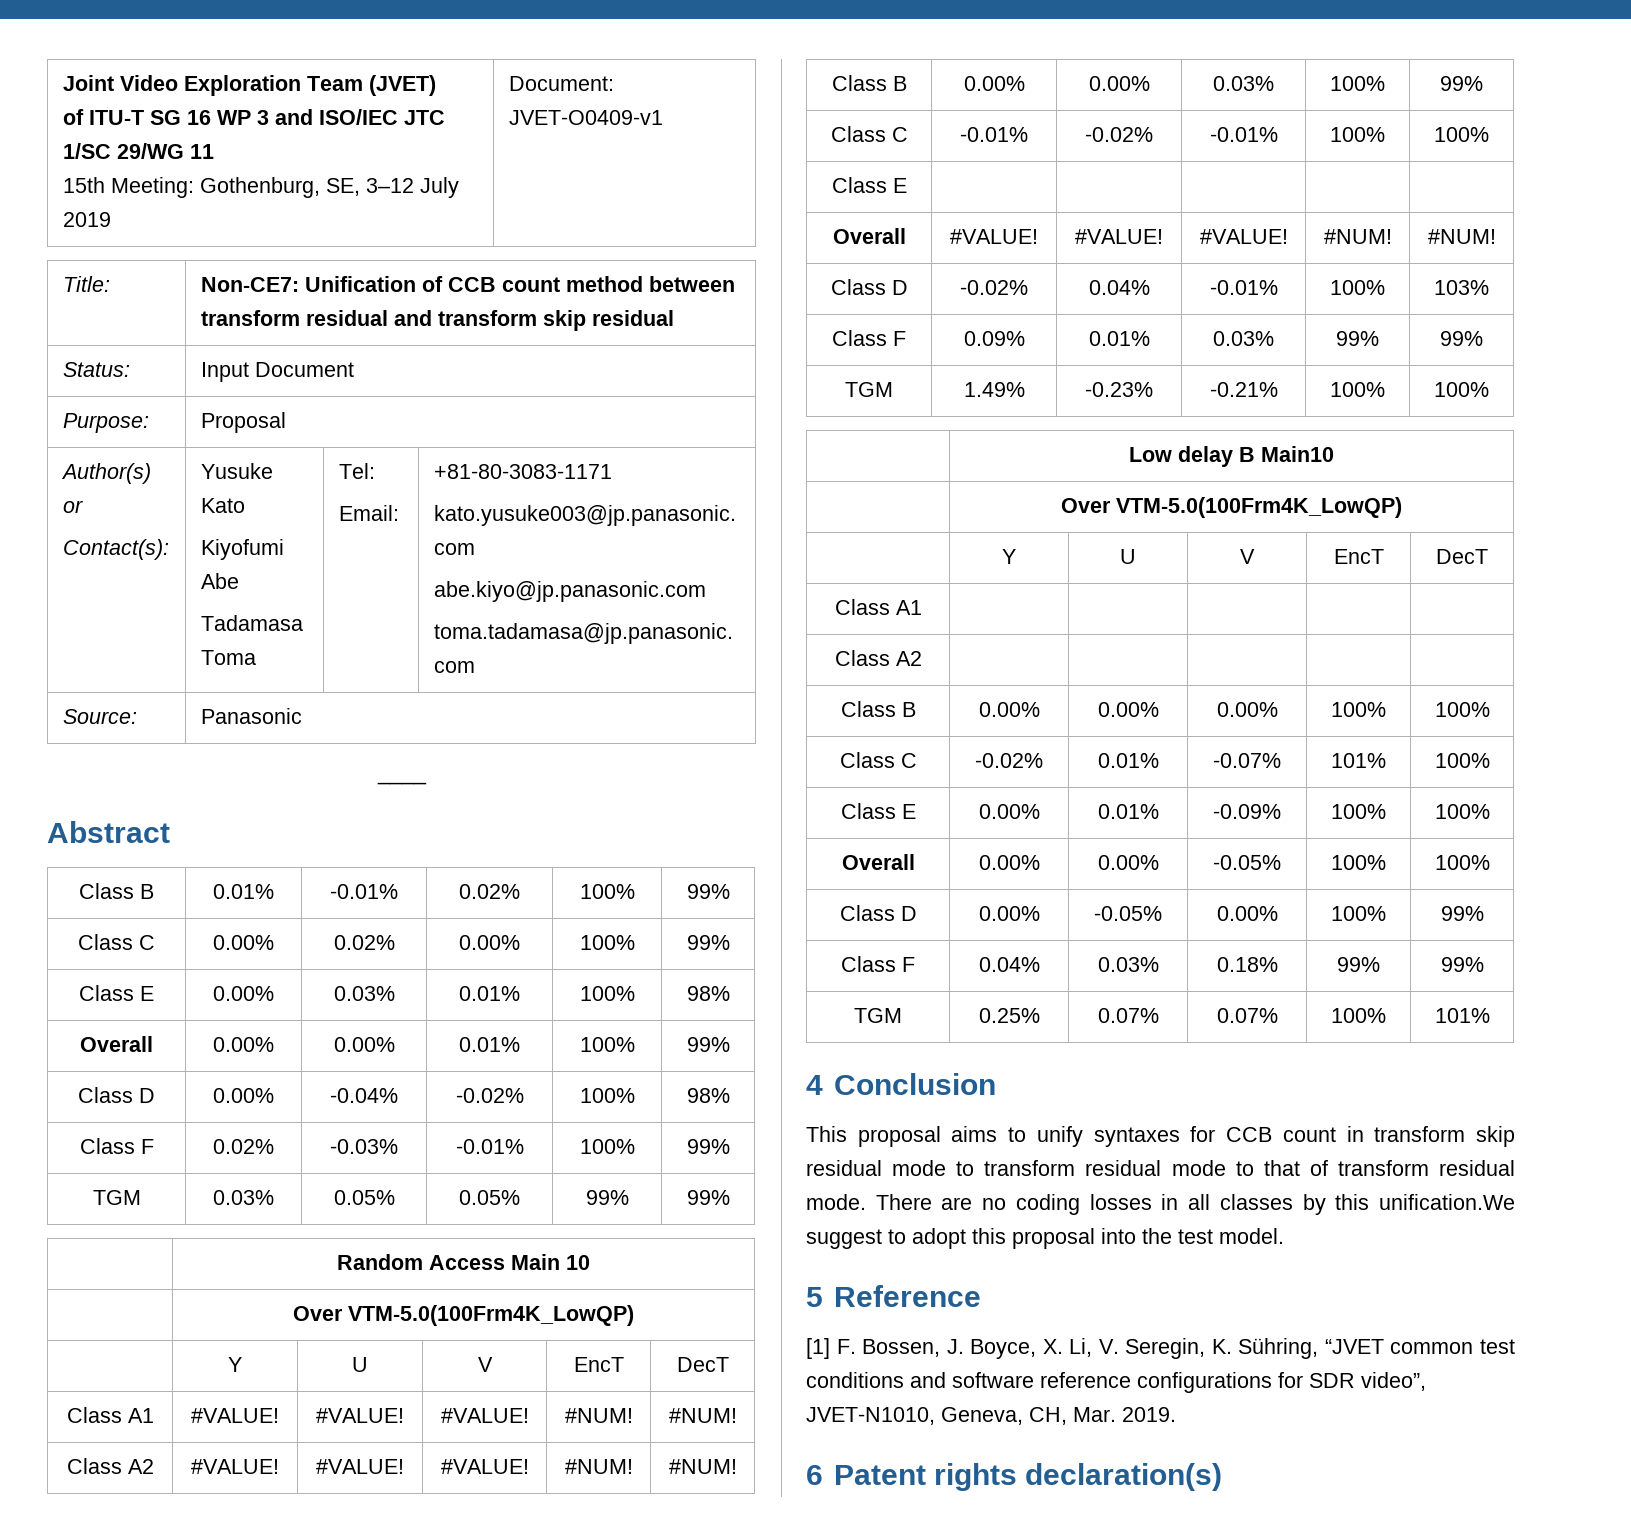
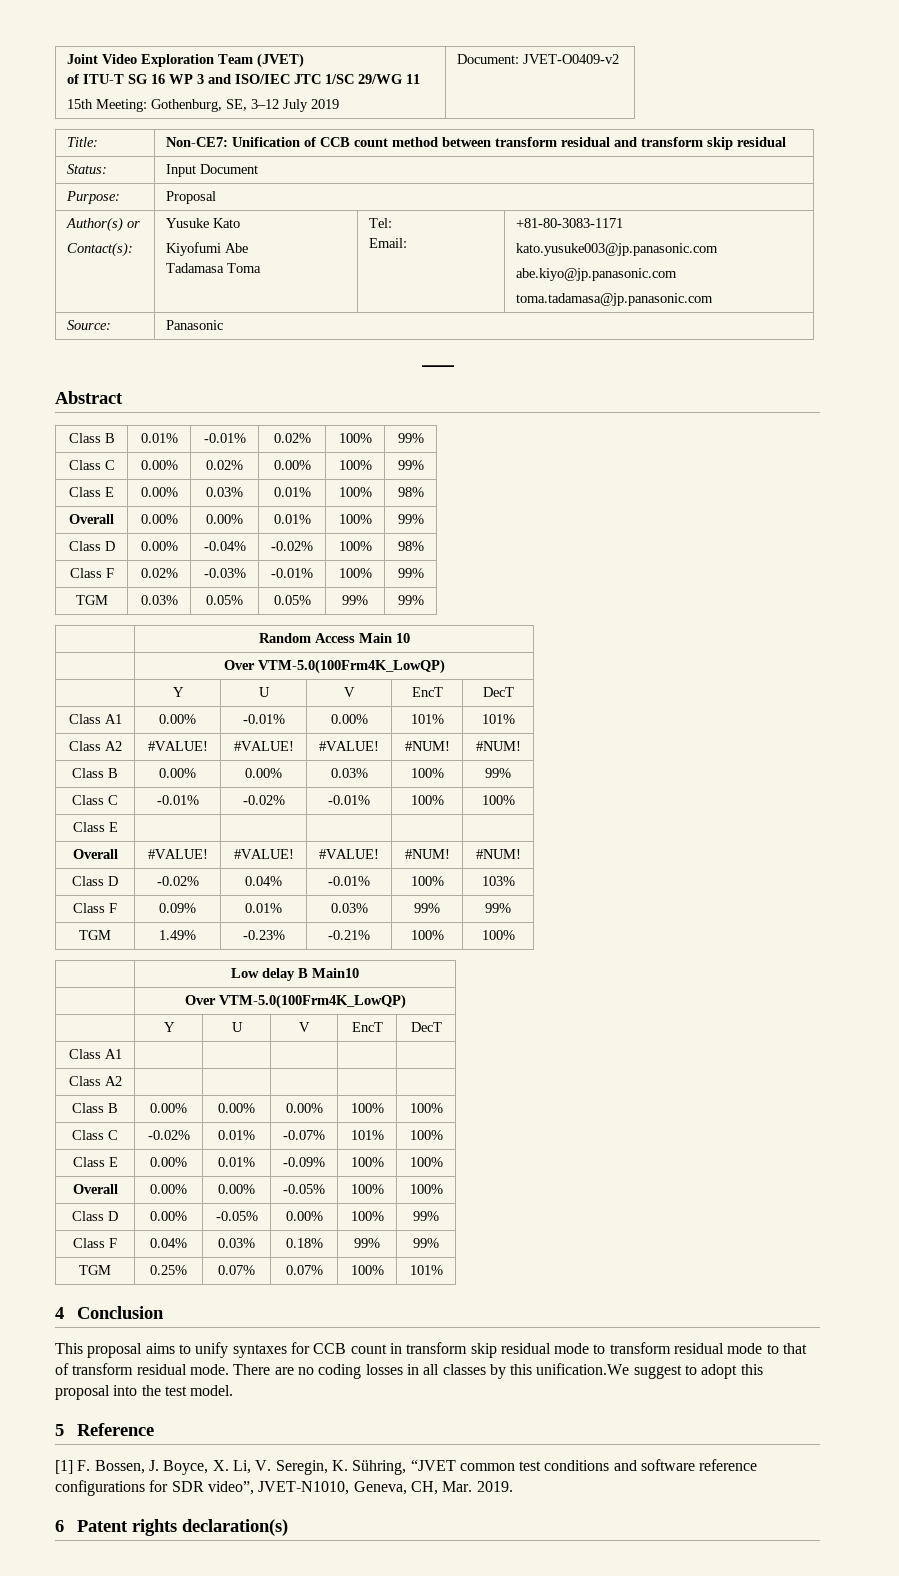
  Joint Video Exploration Team (JVET)
  of ITU-T SG 16 WP 3 and ISO/IEC JTC 1/SC 29/WG 11
- 15th Meeting: Gothenburg, SE, 3–12 July 2019 | Document: JVET-O0409-v1
+ 15th Meeting: Gothenburg, SE, 3–12 July 2019 | Document: JVET-O0409-v2
- Class A1 | #VALUE! | #VALUE! | #VALUE! | #NUM! | #NUM!
+ Class A1 | 0.00% | -0.01% | 0.00% | 101% | 101%

